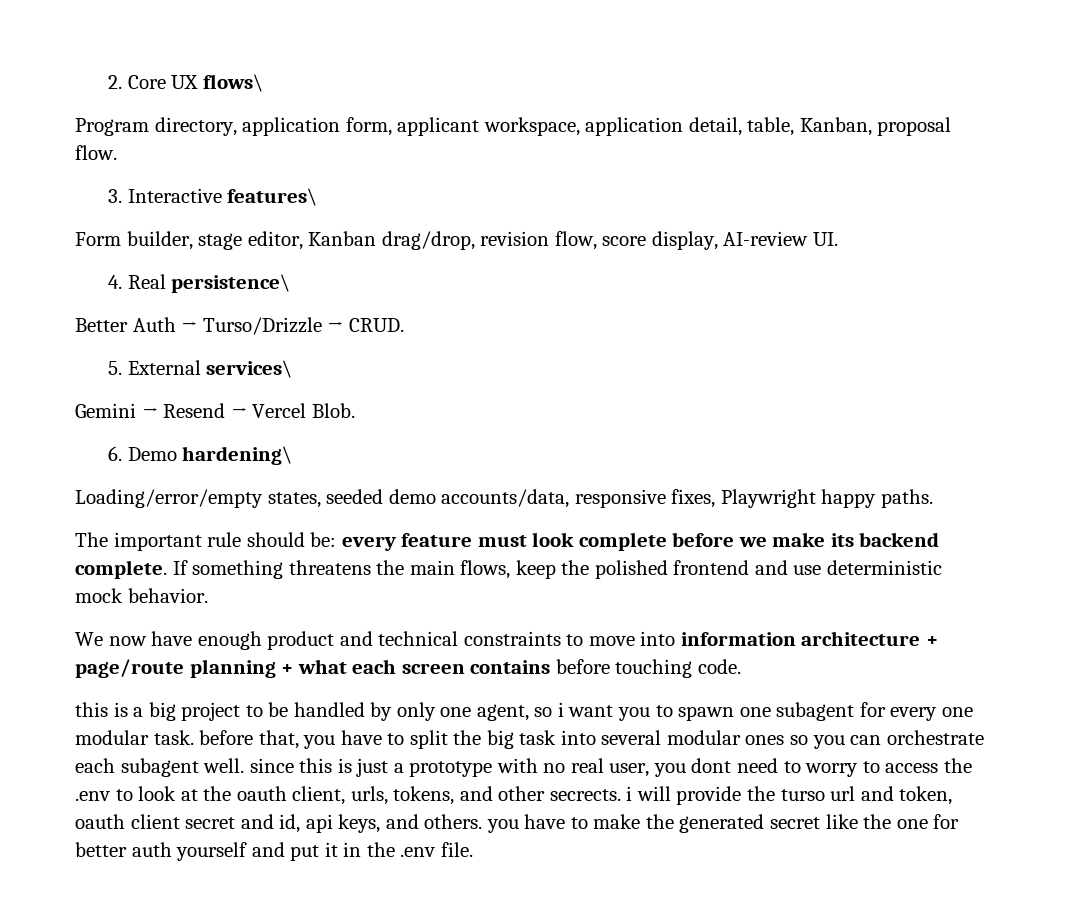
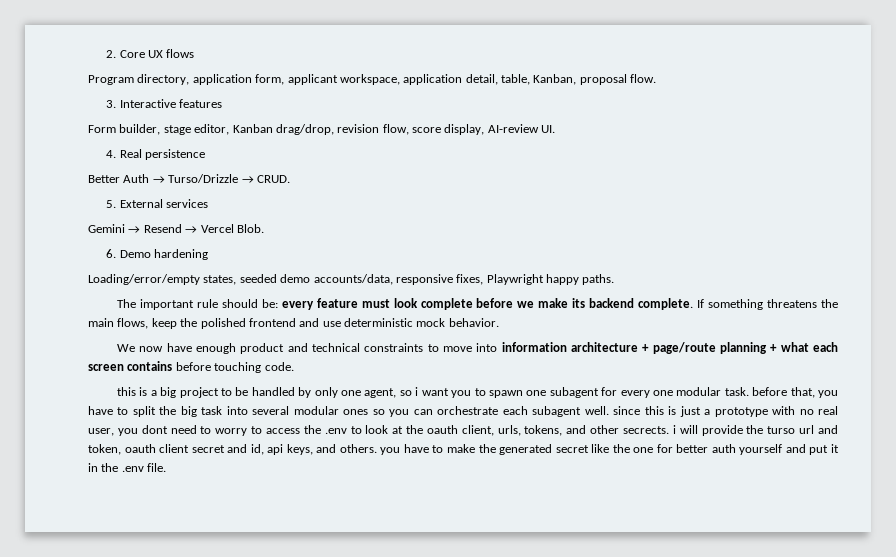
- 2. Core UX flows\
+ 2. Core UX flows
- 3. Interactive features\
+ 3. Interactive features
- 4. Real persistence\
+ 4. Real persistence
- 5. External services\
+ 5. External services
- 6. Demo hardening\
+ 6. Demo hardening

